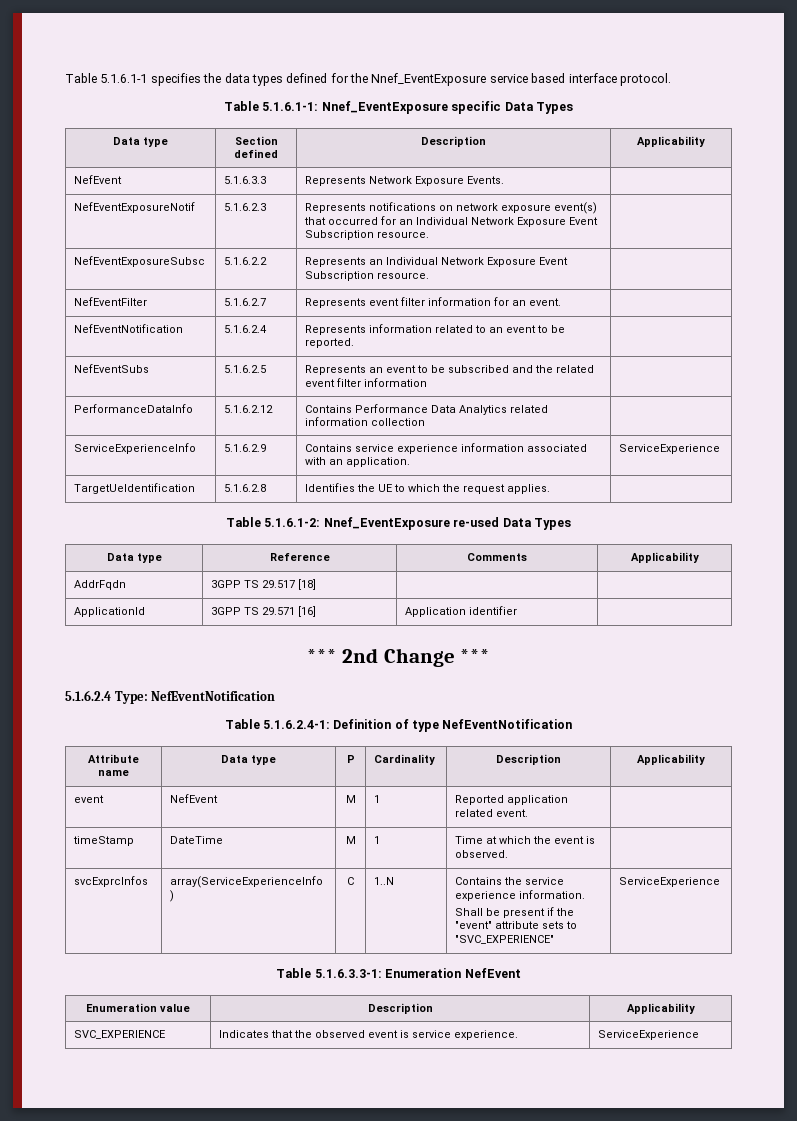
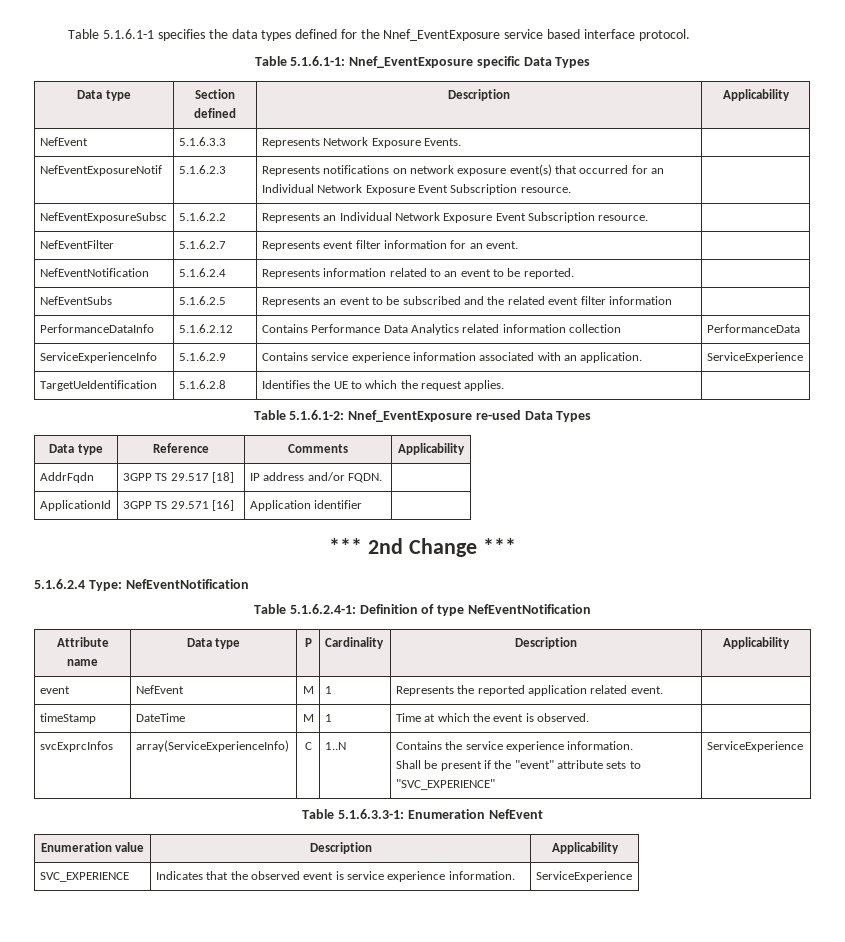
- PerformanceDataInfo | 5.1.6.2.12 | Contains Performance Data Analytics related information collection |
+ PerformanceDataInfo | 5.1.6.2.12 | Contains Performance Data Analytics related information collection | PerformanceData
- AddrFqdn | 3GPP TS 29.517 [18] | |
+ AddrFqdn | 3GPP TS 29.517 [18] | IP address and/or FQDN. |
- event | NefEvent | M | 1 | Reported application related event. |
+ event | NefEvent | M | 1 | Represents the reported application related event. |
- SVC_EXPERIENCE | Indicates that the observed event is service experience. | ServiceExperience
+ SVC_EXPERIENCE | Indicates that the observed event is service experience information. | ServiceExperience

